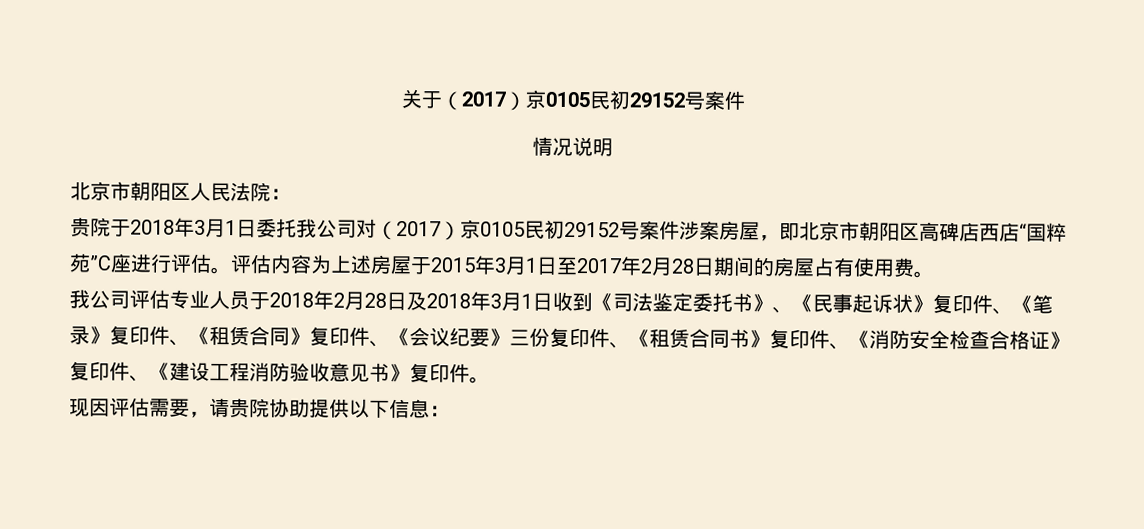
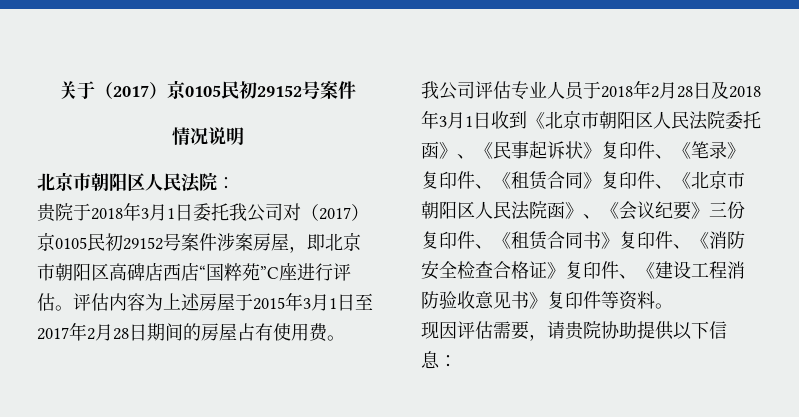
- 我公司评估专业人员于2018年2月28日及2018年3月1日收到《司法鉴定委托书》、《民事起诉状》复印件、《笔录》复印件、《租赁合同》复印件、《会议纪要》三份复印件、《租赁合同书》复印件、《消防安全检查合格证》复印件、《建设工程消防验收意见书》复印件。
+ 我公司评估专业人员于2018年2月28日及2018年3月1日收到《北京市朝阳区人民法院委托函》、《民事起诉状》复印件、《笔录》复印件、《租赁合同》复印件、《北京市朝阳区人民法院函》、《会议纪要》三份复印件、《租赁合同书》复印件、《消防安全检查合格证》复印件、《建设工程消防验收意见书》复印件等资料。

